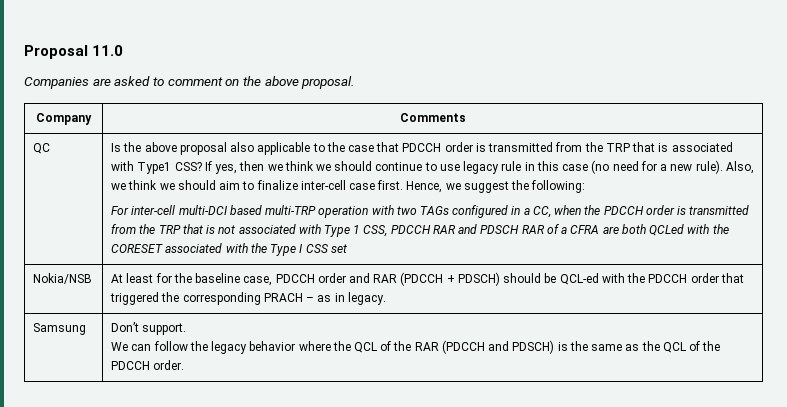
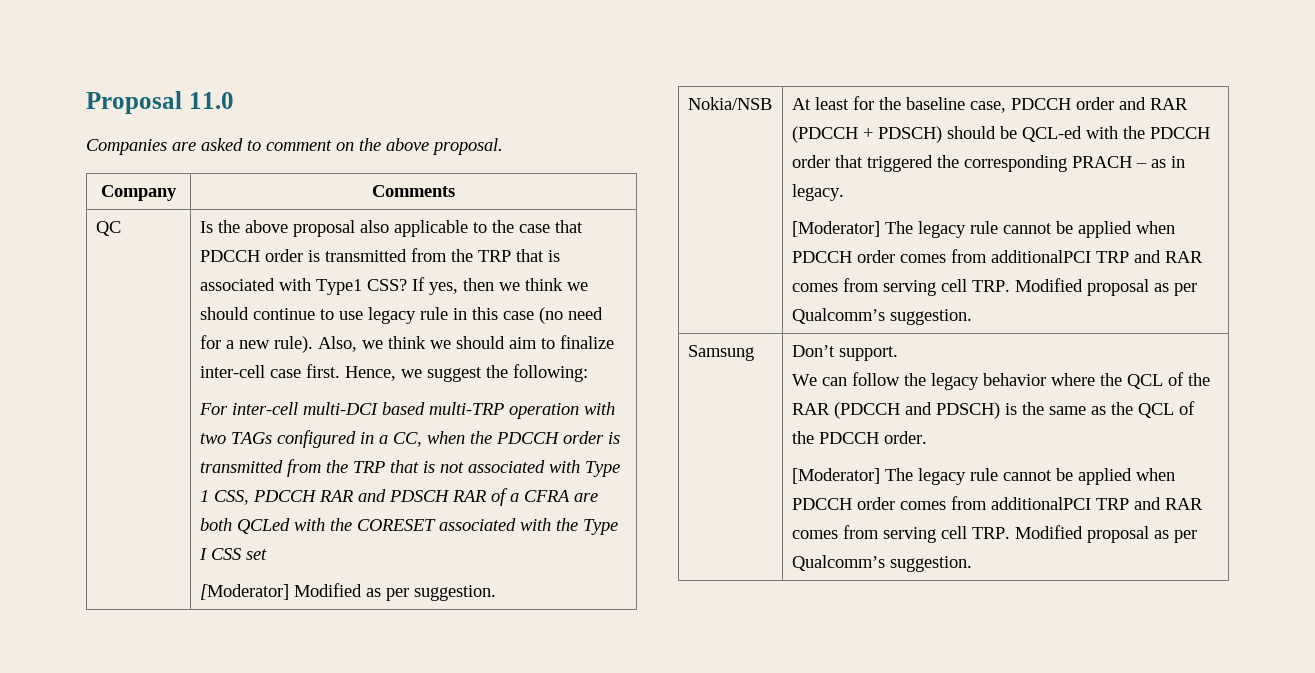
+ [Moderator] Modified as per suggestion.
  At least for the baseline case, PDCCH order and RAR (PDCCH + PDSCH) should be QCL-ed with the PDCCH order that triggered the corresponding PRACH – as in legacy.
+ [Moderator] The legacy rule cannot be applied when PDCCH order comes from additionalPCI TRP and RAR comes from serving cell TRP. Modified proposal as per Qualcomm’s suggestion.
  We can follow the legacy behavior where the QCL of the RAR (PDCCH and PDSCH) is the same as the QCL of the PDCCH order.
+ [Moderator] The legacy rule cannot be applied when PDCCH order comes from additionalPCI TRP and RAR comes from serving cell TRP. Modified proposal as per Qualcomm’s suggestion.

